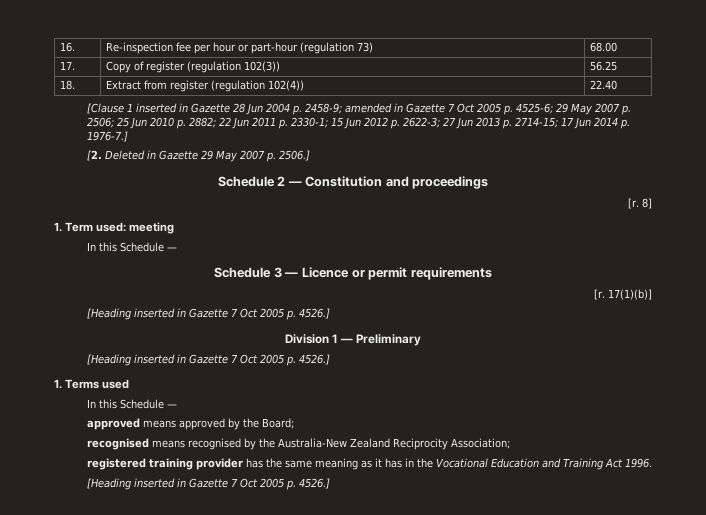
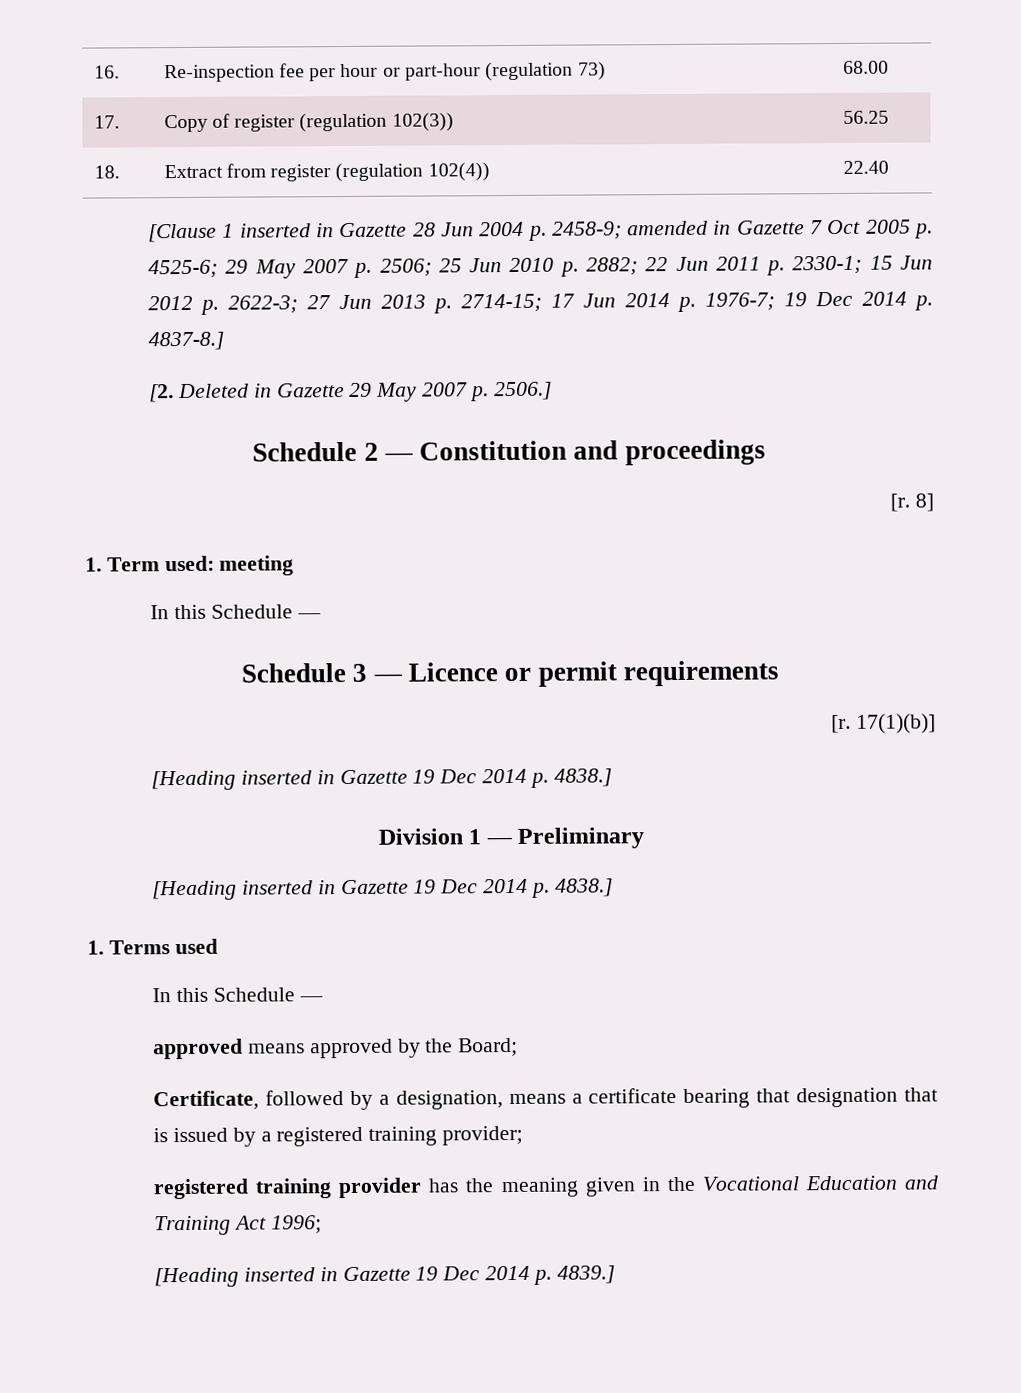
- [Clause 1 inserted in Gazette 28 Jun 2004 p. 2458-9; amended in Gazette 7 Oct 2005 p. 4525-6; 29 May 2007 p. 2506; 25 Jun 2010 p. 2882; 22 Jun 2011 p. 2330-1; 15 Jun 2012 p. 2622-3; 27 Jun 2013 p. 2714-15; 17 Jun 2014 p. 1976-7.]
+ [Clause 1 inserted in Gazette 28 Jun 2004 p. 2458-9; amended in Gazette 7 Oct 2005 p. 4525-6; 29 May 2007 p. 2506; 25 Jun 2010 p. 2882; 22 Jun 2011 p. 2330-1; 15 Jun 2012 p. 2622-3; 27 Jun 2013 p. 2714-15; 17 Jun 2014 p. 1976-7; 19 Dec 2014 p. 4837-8.]
  17(1)(b)]
- [Heading inserted in Gazette 7 Oct 2005 p. 4526.]
+ [Heading inserted in Gazette 19 Dec 2014 p. 4838.]
  Division 1 — Preliminary
- [Heading inserted in Gazette 7 Oct 2005 p. 4526.]
+ [Heading inserted in Gazette 19 Dec 2014 p. 4838.]
- recognised means recognised by the Australia-New Zealand Reciprocity Association;
+ Certificate, followed by a designation, means a certificate bearing that designation that is issued by a registered training provider;
- registered training provider has the same meaning as it has in the Vocational Education and Training Act 1996.
- [Heading inserted in Gazette 7 Oct 2005 p. 4526.]
+ registered training provider has the meaning given in the Vocational Education and Training Act 1996;
+ [Heading inserted in Gazette 19 Dec 2014 p. 4839.]

